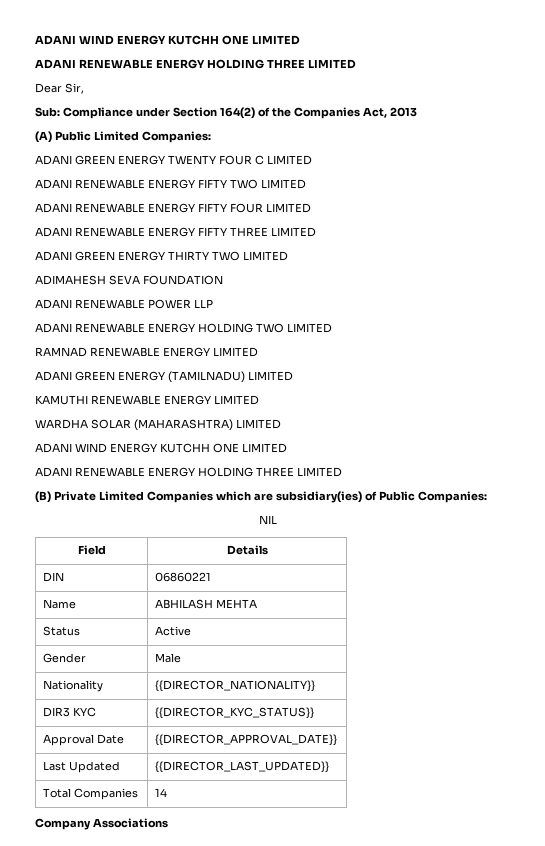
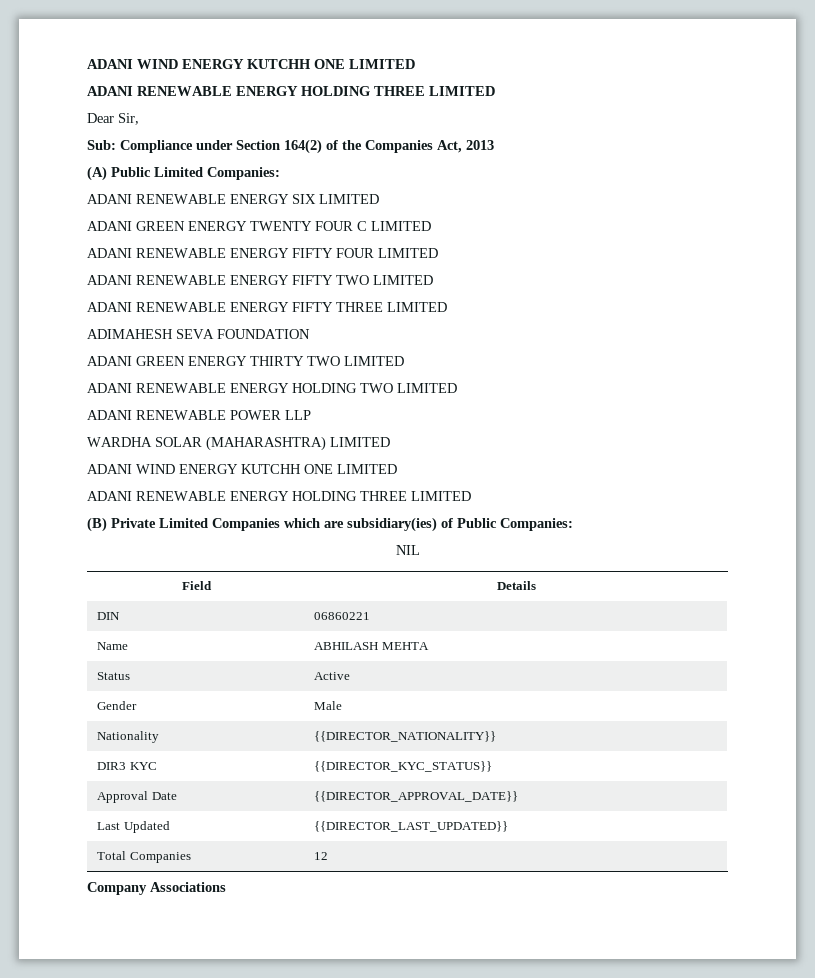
+ ADANI RENEWABLE ENERGY SIX LIMITED
+ ADANI RENEWABLE ENERGY FIFTY FOUR LIMITED
- ADANI RENEWABLE ENERGY FIFTY FOUR LIMITED
  ADANI RENEWABLE ENERGY FIFTY THREE LIMITED
+ ADIMAHESH SEVA FOUNDATION
- ADIMAHESH SEVA FOUNDATION
- ADANI RENEWABLE POWER LLP
- RAMNAD RENEWABLE ENERGY LIMITED
- ADANI GREEN ENERGY (TAMILNADU) LIMITED
- KAMUTHI RENEWABLE ENERGY LIMITED
+ ADANI RENEWABLE POWER LLP
- Total Companies | 14
+ Total Companies | 12

